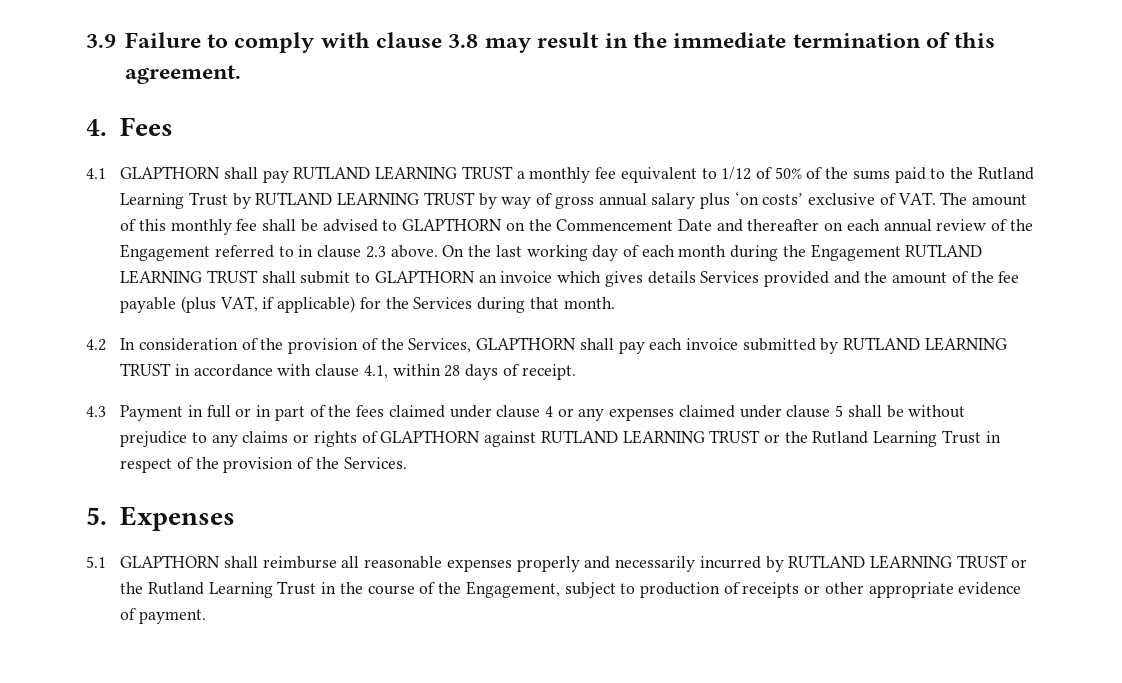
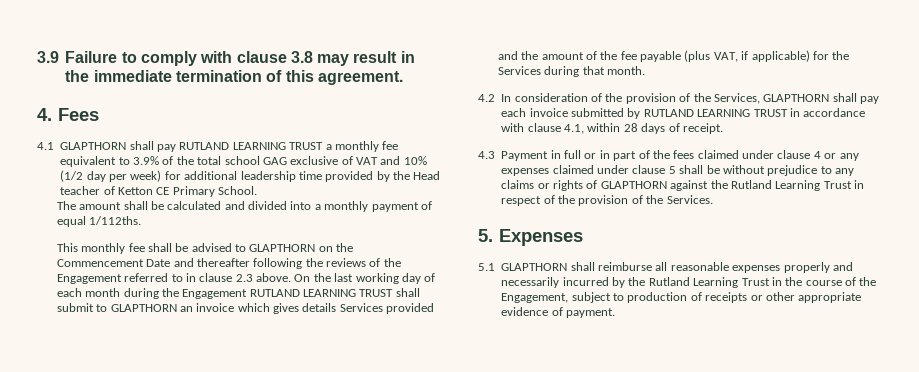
- 4.1 GLAPTHORN shall pay RUTLAND LEARNING TRUST a monthly fee equivalent to 1/12 of 50% of the sums paid to the Rutland Learning Trust by RUTLAND LEARNING TRUST by way of gross annual salary plus ‘on costs’ exclusive of VAT. The amount of this monthly fee shall be advised to GLAPTHORN on the Commencement Date and thereafter on each annual review of the Engagement referred to in clause 2.3 above.
+ 4.1 GLAPTHORN shall pay RUTLAND LEARNING TRUST a monthly fee equivalent to 3.9% of the total school GAG exclusive of VAT and 10% (1/2 day per week) for additional leadership time provided by the Head teacher of Ketton CE Primary School.
+ The amount shall be calculated and divided into a monthly payment of equal 1/112ths.
+ This monthly fee shall be advised to GLAPTHORN on the Commencement Date and thereafter following the reviews of the Engagement referred to in clause 2.3 above.
- 4.3 Payment in full or in part of the fees claimed under clause 4 or any expenses claimed under clause 5 shall be without prejudice to any claims or rights of GLAPTHORN against RUTLAND LEARNING TRUST or the Rutland Learning Trust in respect of the provision of the Services.
+ 4.3 Payment in full or in part of the fees claimed under clause 4 or any expenses claimed under clause 5 shall be without prejudice to any claims or rights of GLAPTHORN against the Rutland Learning Trust in respect of the provision of the Services.
- 5.1 GLAPTHORN shall reimburse all reasonable expenses properly and necessarily incurred by RUTLAND LEARNING TRUST or the Rutland Learning Trust in the course of the Engagement, subject to production of receipts or other appropriate evidence of payment.
+ 5.1 GLAPTHORN shall reimburse all reasonable expenses properly and necessarily incurred by the Rutland Learning Trust in the course of the Engagement, subject to production of receipts or other appropriate evidence of payment.

